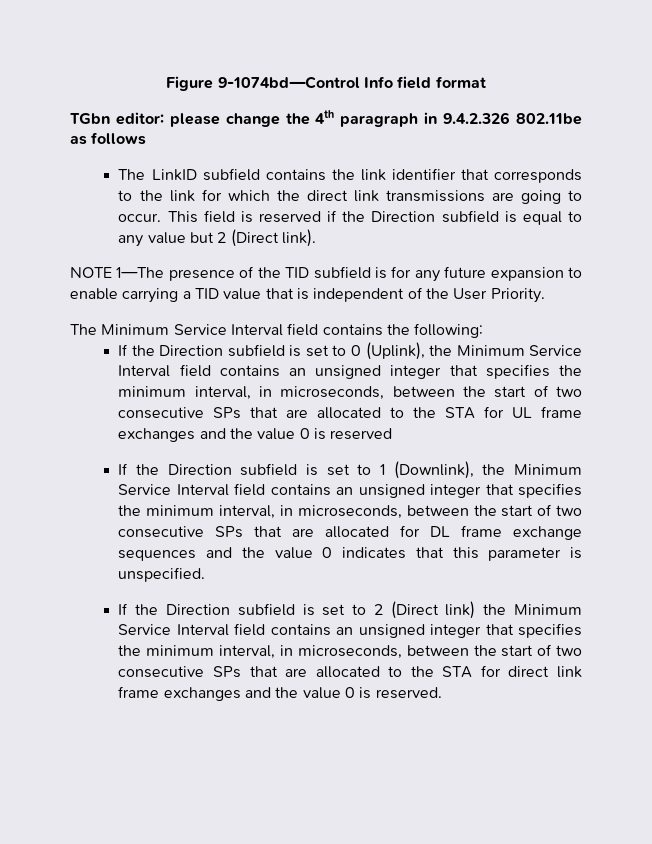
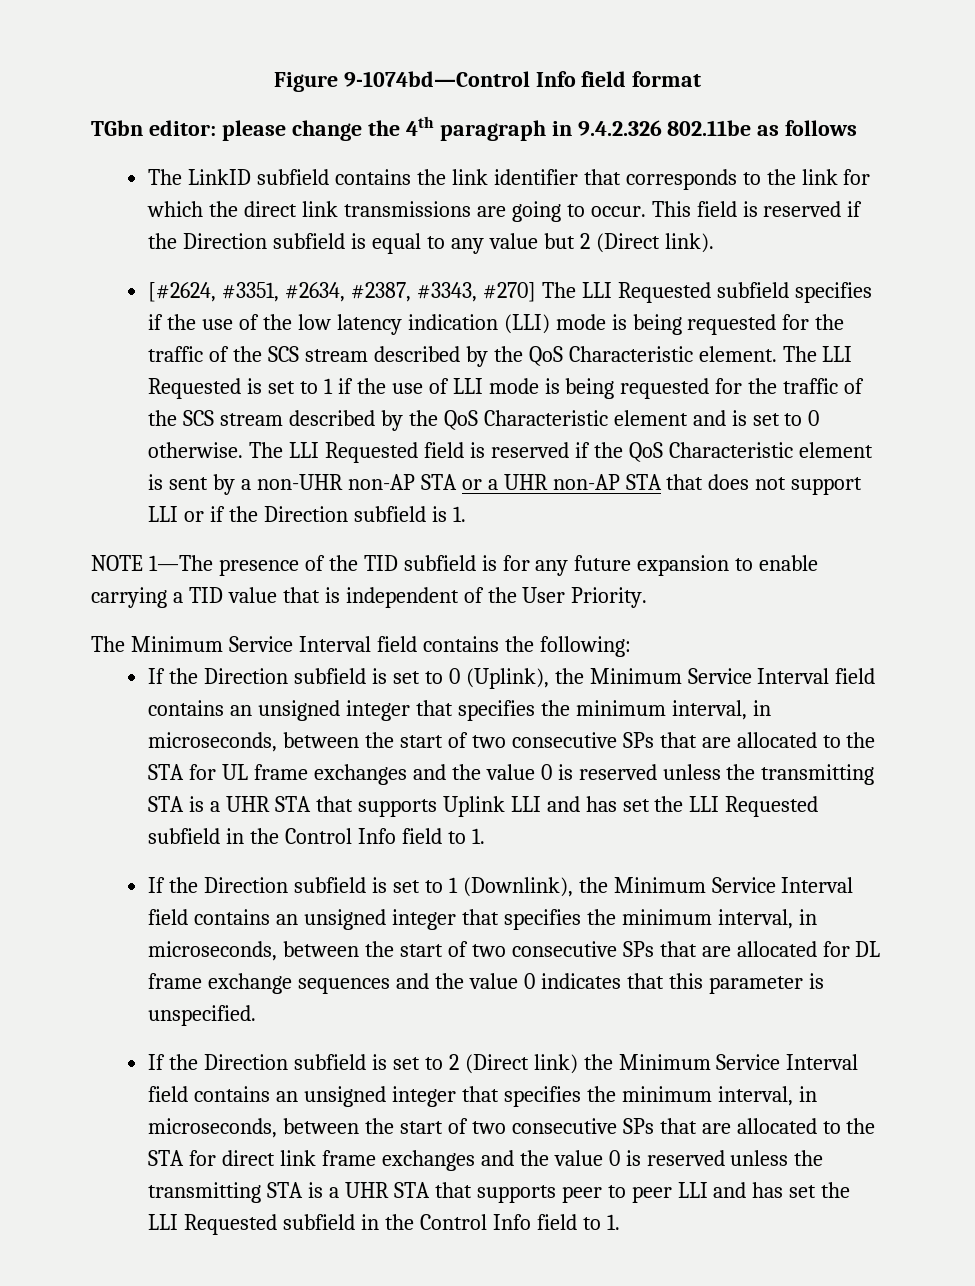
+ [#2624, #3351, #2634, #2387, #3343, #270] The LLI Requested subfield specifies if the use of the low latency indication (LLI) mode is being requested for the traffic of the SCS stream described by the QoS Characteristic element. The LLI Requested is set to 1 if the use of LLI mode is being requested for the traffic of the SCS stream described by the QoS Characteristic element and is set to 0 otherwise. The LLI Requested field is reserved if the QoS Characteristic element is sent by a non-UHR non-AP STA or a UHR non-AP STA that does not support LLI or if the Direction subfield is 1.
- If the Direction subfield is set to 0 (Uplink), the Minimum Service Interval field contains an unsigned integer that specifies the minimum interval, in microseconds, between the start of two consecutive SPs that are allocated to the STA for UL frame exchanges and the value 0 is reserved
+ If the Direction subfield is set to 0 (Uplink), the Minimum Service Interval field contains an unsigned integer that specifies the minimum interval, in microseconds, between the start of two consecutive SPs that are allocated to the STA for UL frame exchanges and the value 0 is reserved unless the transmitting STA is a UHR STA that supports Uplink LLI and has set the LLI Requested subfield in the Control Info field to 1.
- If the Direction subfield is set to 2 (Direct link) the Minimum Service Interval field contains an unsigned integer that specifies the minimum interval, in microseconds, between the start of two consecutive SPs that are allocated to the STA for direct link frame exchanges and the value 0 is reserved.
+ If the Direction subfield is set to 2 (Direct link) the Minimum Service Interval field contains an unsigned integer that specifies the minimum interval, in microseconds, between the start of two consecutive SPs that are allocated to the STA for direct link frame exchanges and the value 0 is reserved unless the transmitting STA is a UHR STA that supports peer to peer LLI and has set the LLI Requested subfield in the Control Info field to 1.

